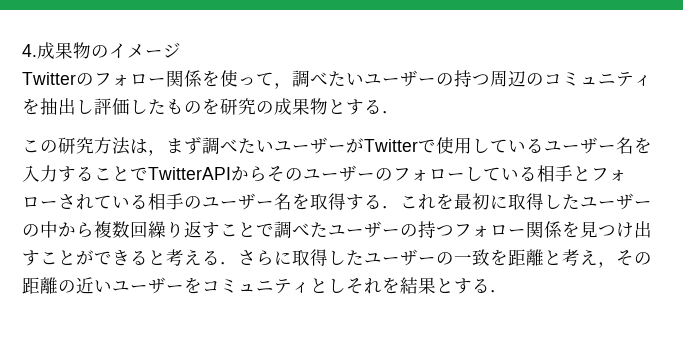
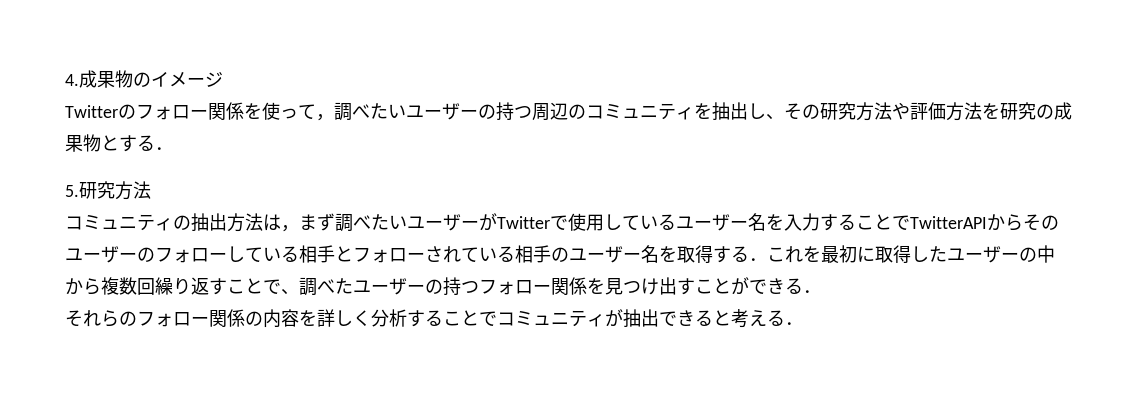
- Twitterのフォロー関係を使って，調べたいユーザーの持つ周辺のコミュニティを抽出し評価したものを研究の成果物とする．
+ Twitterのフォロー関係を使って，調べたいユーザーの持つ周辺のコミュニティを抽出し、その研究方法や評価方法を研究の成果物とする．
- この研究方法は，まず調べたいユーザーがTwitterで使用しているユーザー名を入力することでTwitterAPIからそのユーザーのフォローしている相手とフォローされている相手のユーザー名を取得する．これを最初に取得したユーザーの中から複数回繰り返すことで調べたユーザーの持つフォロー関係を見つけ出すことができると考える．さらに取得したユーザーの一致を距離と考え，その距離の近いユーザーをコミュニティとしそれを結果とする．
+ 5.研究方法
+ コミュニティの抽出方法は，まず調べたいユーザーがTwitterで使用しているユーザー名を入力することでTwitterAPIからそのユーザーのフォローしている相手とフォローされている相手のユーザー名を取得する．これを最初に取得したユーザーの中から複数回繰り返すことで、調べたユーザーの持つフォロー関係を見つけ出すことができる．
+ それらのフォロー関係の内容を詳しく分析することでコミュニティが抽出できると考える．

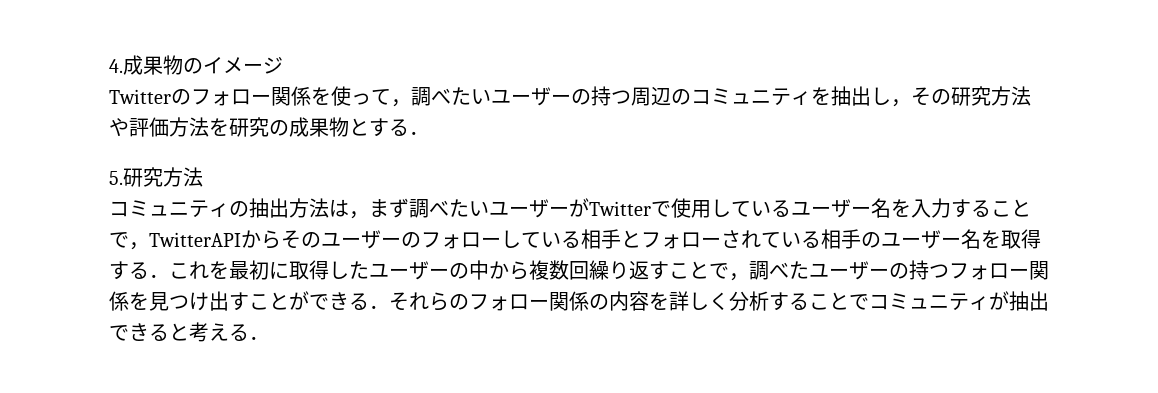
- Twitterのフォロー関係を使って，調べたいユーザーの持つ周辺のコミュニティを抽出し、その研究方法や評価方法を研究の成果物とする．
+ Twitterのフォロー関係を使って，調べたいユーザーの持つ周辺のコミュニティを抽出し，その研究方法や評価方法を研究の成果物とする．
- コミュニティの抽出方法は，まず調べたいユーザーがTwitterで使用しているユーザー名を入力することでTwitterAPIからそのユーザーのフォローしている相手とフォローされている相手のユーザー名を取得する．これを最初に取得したユーザーの中から複数回繰り返すことで、調べたユーザーの持つフォロー関係を見つけ出すことができる．
- それらのフォロー関係の内容を詳しく分析することでコミュニティが抽出できると考える．
+ コミュニティの抽出方法は，まず調べたいユーザーがTwitterで使用しているユーザー名を入力することで，TwitterAPIからそのユーザーのフォローしている相手とフォローされている相手のユーザー名を取得する．これを最初に取得したユーザーの中から複数回繰り返すことで，調べたユーザーの持つフォロー関係を見つけ出すことができる．それらのフォロー関係の内容を詳しく分析することでコミュニティが抽出できると考える．

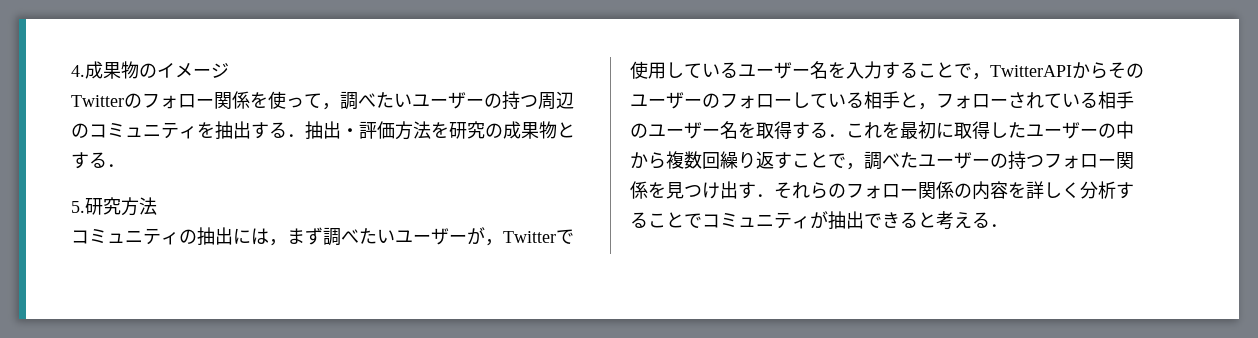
- Twitterのフォロー関係を使って，調べたいユーザーの持つ周辺のコミュニティを抽出し，その研究方法や評価方法を研究の成果物とする．
+ Twitterのフォロー関係を使って，調べたいユーザーの持つ周辺のコミュニティを抽出する．抽出・評価方法を研究の成果物とする．
- コミュニティの抽出方法は，まず調べたいユーザーがTwitterで使用しているユーザー名を入力することで，TwitterAPIからそのユーザーのフォローしている相手とフォローされている相手のユーザー名を取得する．これを最初に取得したユーザーの中から複数回繰り返すことで，調べたユーザーの持つフォロー関係を見つけ出すことができる．それらのフォロー関係の内容を詳しく分析することでコミュニティが抽出できると考える．
+ コミュニティの抽出には，まず調べたいユーザーが，Twitterで使用しているユーザー名を入力することで，TwitterAPIからそのユーザーのフォローしている相手と，フォローされている相手のユーザー名を取得する．これを最初に取得したユーザーの中から複数回繰り返すことで，調べたユーザーの持つフォロー関係を見つけ出す．それらのフォロー関係の内容を詳しく分析することでコミュニティが抽出できると考える．

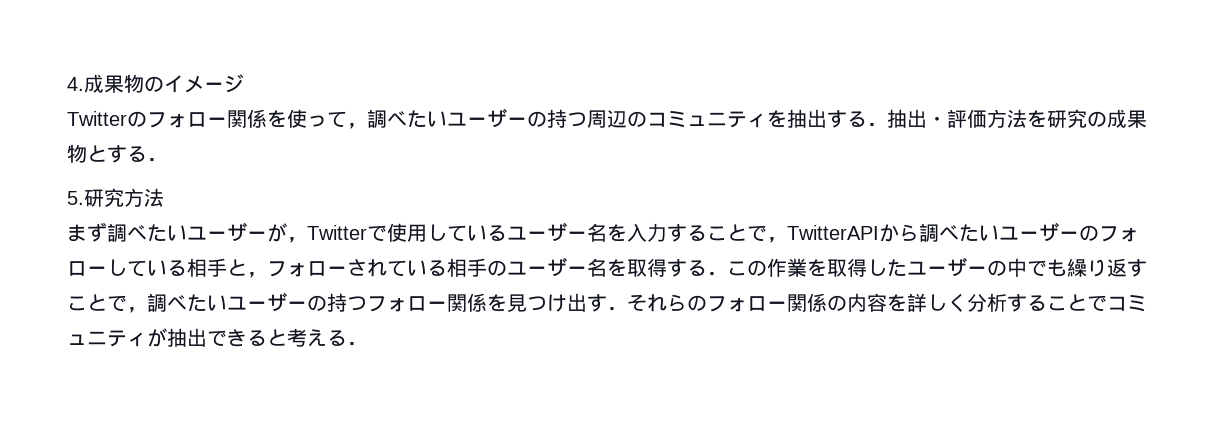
- コミュニティの抽出には，まず調べたいユーザーが，Twitterで使用しているユーザー名を入力することで，TwitterAPIからそのユーザーのフォローしている相手と，フォローされている相手のユーザー名を取得する．これを最初に取得したユーザーの中から複数回繰り返すことで，調べたユーザーの持つフォロー関係を見つけ出す．それらのフォロー関係の内容を詳しく分析することでコミュニティが抽出できると考える．
+ まず調べたいユーザーが，Twitterで使用しているユーザー名を入力することで，TwitterAPIから調べたいユーザーのフォローしている相手と，フォローされている相手のユーザー名を取得する．この作業を取得したユーザーの中でも繰り返すことで，調べたいユーザーの持つフォロー関係を見つけ出す．それらのフォロー関係の内容を詳しく分析することでコミュニティが抽出できると考える．

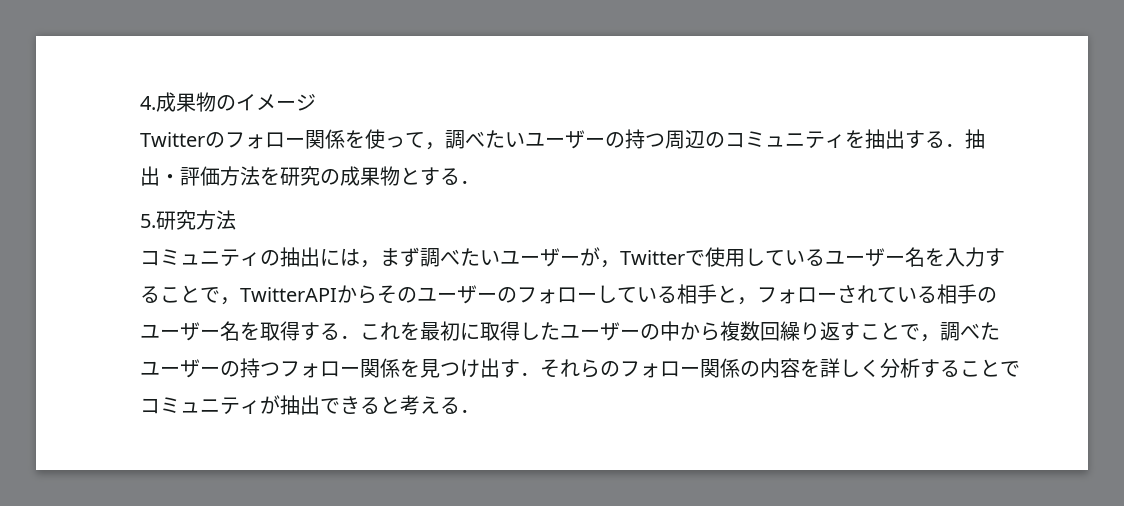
- まず調べたいユーザーが，Twitterで使用しているユーザー名を入力することで，TwitterAPIから調べたいユーザーのフォローしている相手と，フォローされている相手のユーザー名を取得する．この作業を取得したユーザーの中でも繰り返すことで，調べたいユーザーの持つフォロー関係を見つけ出す．それらのフォロー関係の内容を詳しく分析することでコミュニティが抽出できると考える．
+ コミュニティの抽出には，まず調べたいユーザーが，Twitterで使用しているユーザー名を入力することで，TwitterAPIからそのユーザーのフォローしている相手と，フォローされている相手のユーザー名を取得する．これを最初に取得したユーザーの中から複数回繰り返すことで，調べたユーザーの持つフォロー関係を見つけ出す．それらのフォロー関係の内容を詳しく分析することでコミュニティが抽出できると考える．

